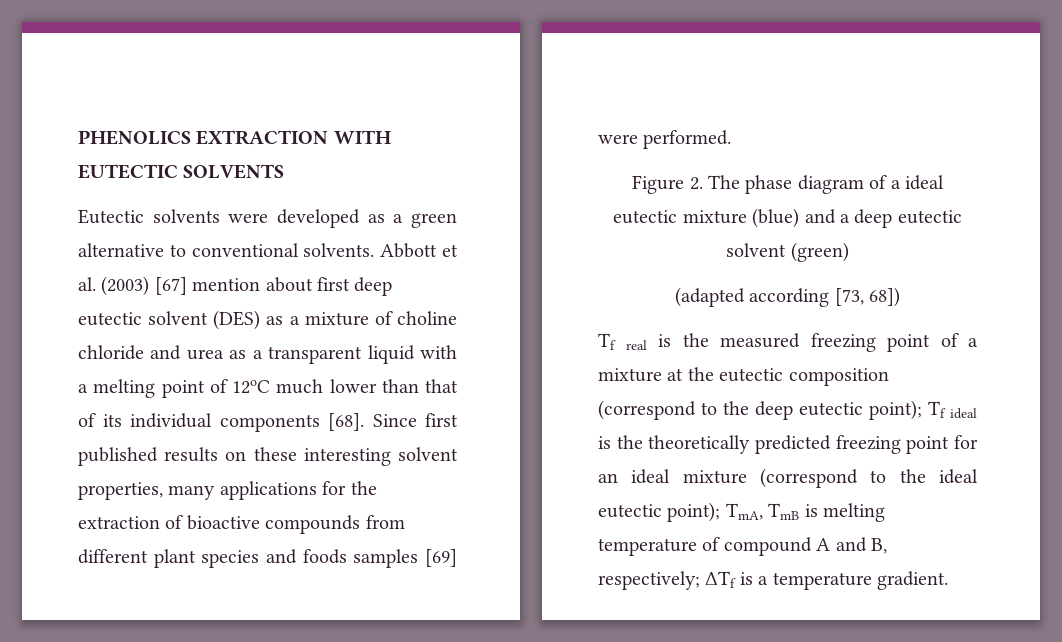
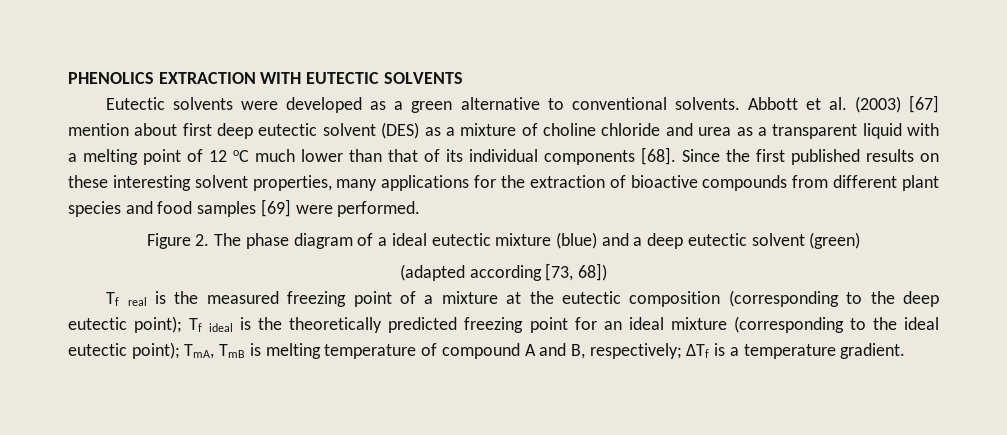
- Abbott et al. (2003) [67] mention about first deep eutectic solvent (DES) as a mixture of choline chloride and urea as a transparent liquid with a melting point of 12oC much lower than that of its individual components [68].
+ Abbott et al. (2003) [67] mention about first deep eutectic solvent (DES) as a mixture of choline chloride and urea as a transparent liquid with a melting point of 12 oC much lower than that of its individual components [68].
- Since first published results on these interesting solvent properties, many applications for the extraction of bioactive compounds from different plant species and foods samples [69] were performed.
+ Since the first published results on these interesting solvent properties, many applications for the extraction of bioactive compounds from different plant species and food samples [69] were performed.
- Tf real is the measured freezing point of a mixture at the eutectic composition (correspond to the deep eutectic point); Tf ideal is the theoretically predicted freezing point for an ideal mixture (correspond to the ideal eutectic point); TmA, TmB is melting temperature of compound A and B, respectively; ΔTf is a temperature gradient.
+ Tf real is the measured freezing point of a mixture at the eutectic composition (corresponding to the deep eutectic point); Tf ideal is the theoretically predicted freezing point for an ideal mixture (corresponding to the ideal eutectic point); TmA, TmB is melting temperature of compound A and B, respectively; ΔTf is a temperature gradient.

